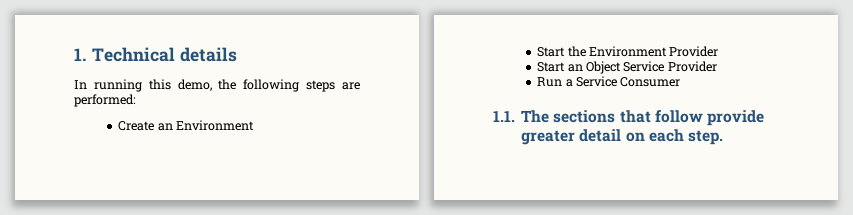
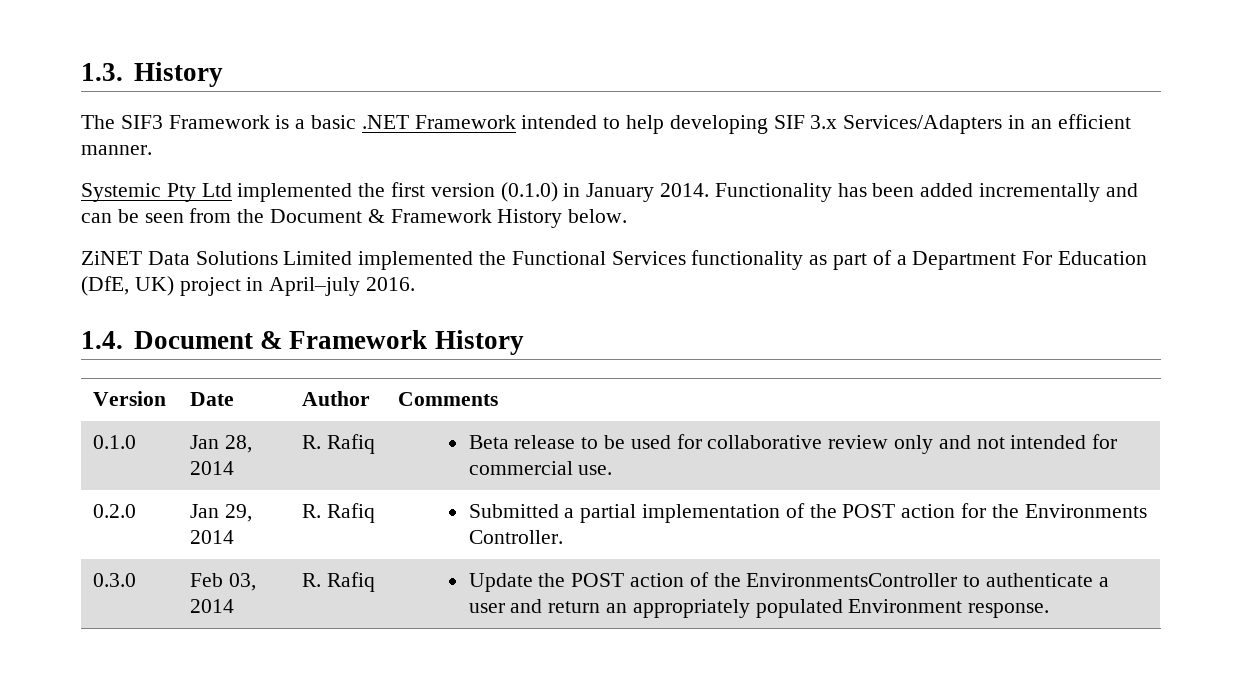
- 1. Technical details
- In running this demo, the following steps are performed:
- Create an Environment
- Start the Environment Provider
- Start an Object Service Provider
- Run a Service Consumer
- 1.1. The sections that follow provide greater detail on each step.
+ 1.3. History
+ The SIF3 Framework is a basic .NET Framework intended to help developing SIF 3.x Services/Adapters in an efficient manner.
+ Systemic Pty Ltd implemented the first version (0.1.0) in January 2014. Functionality has been added incrementally and can be seen from the Document & Framework History below.
+ ZiNET Data Solutions Limited implemented the Functional Services functionality as part of a Department For Education (DfE, UK) project in April–july 2016.
+ 1.4. Document & Framework History
+ Version | Date | Author | Comments
+ 0.1.0 | Jan 28, 2014 | R. Rafiq | Beta release to be used for collaborative review only and not intended for commercial use.
+ 0.2.0 | Jan 29, 2014 | R. Rafiq | Submitted a partial implementation of the POST action for the Environments Controller.
+ 0.3.0 | Feb 03, 2014 | R. Rafiq | Update the POST action of the EnvironmentsController to authenticate a user and return an appropriately populated Environment response.

